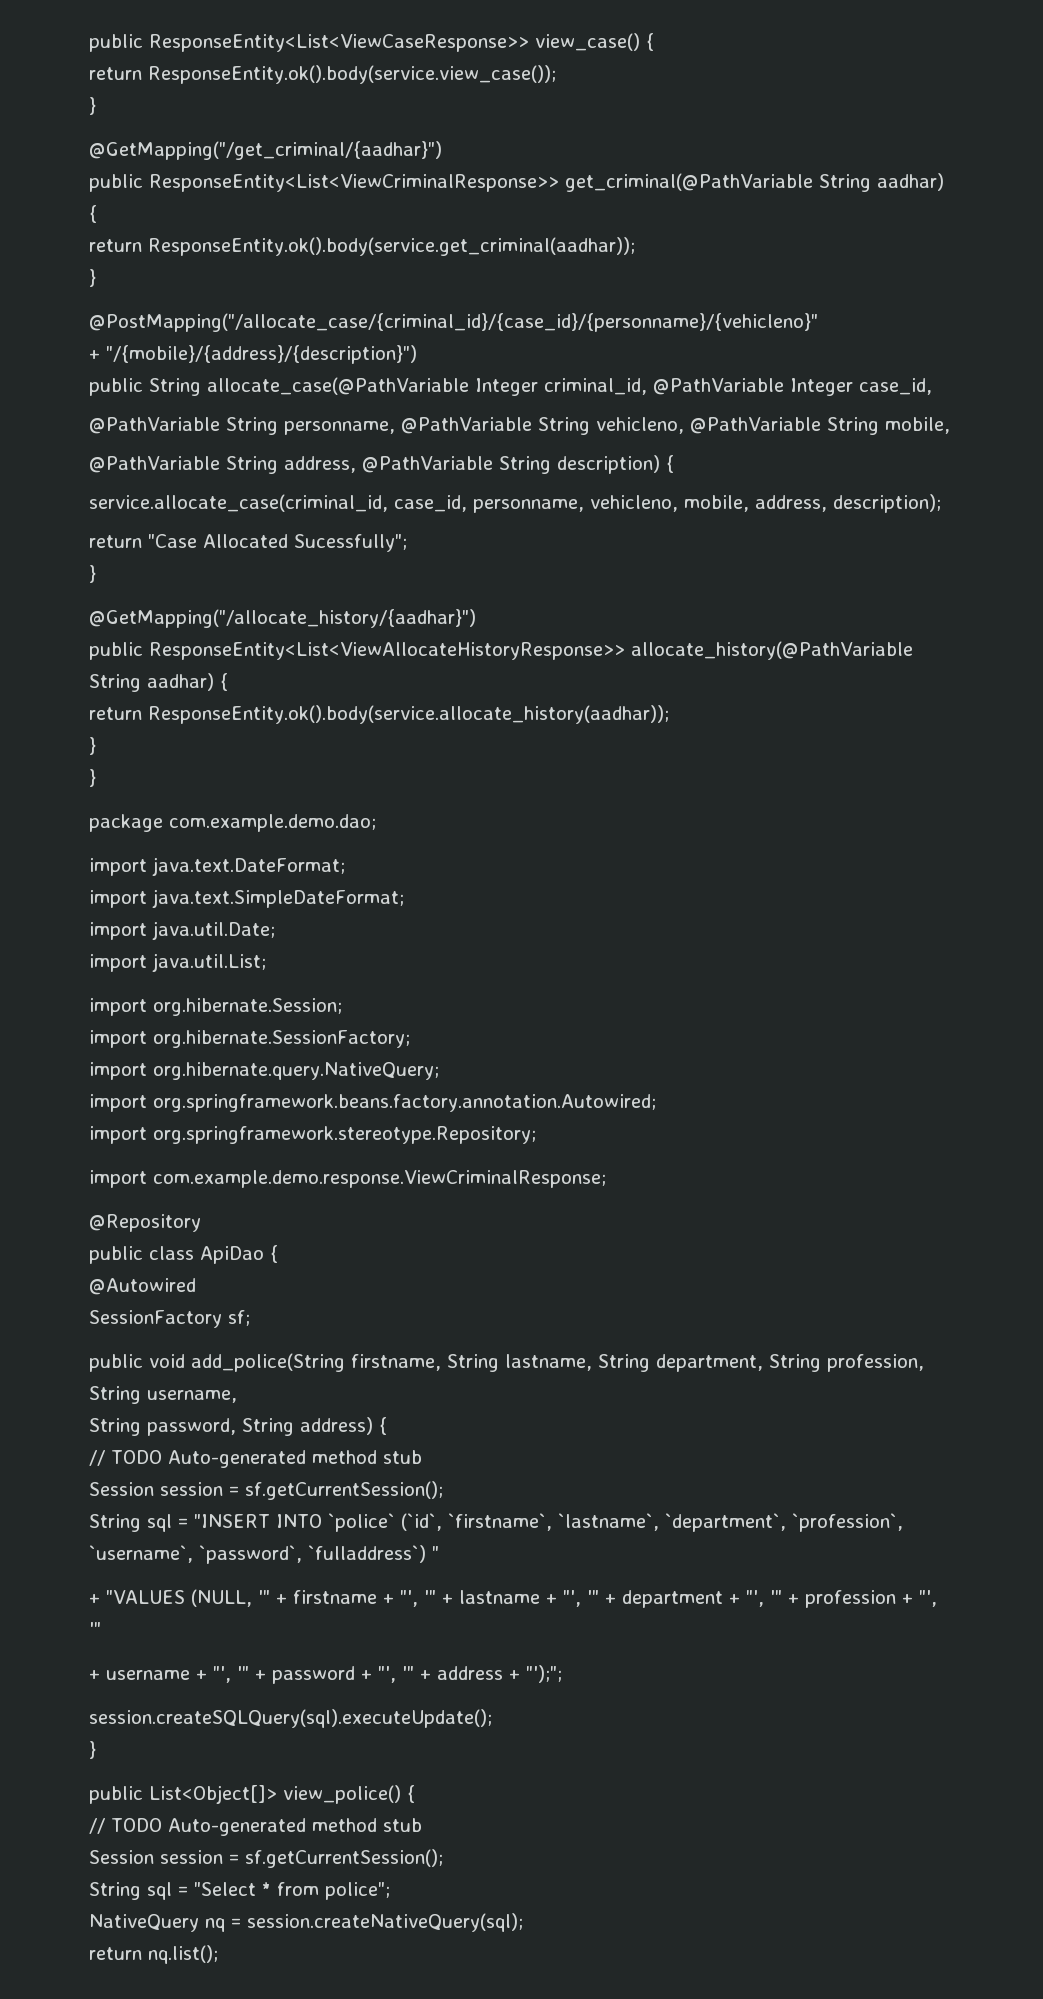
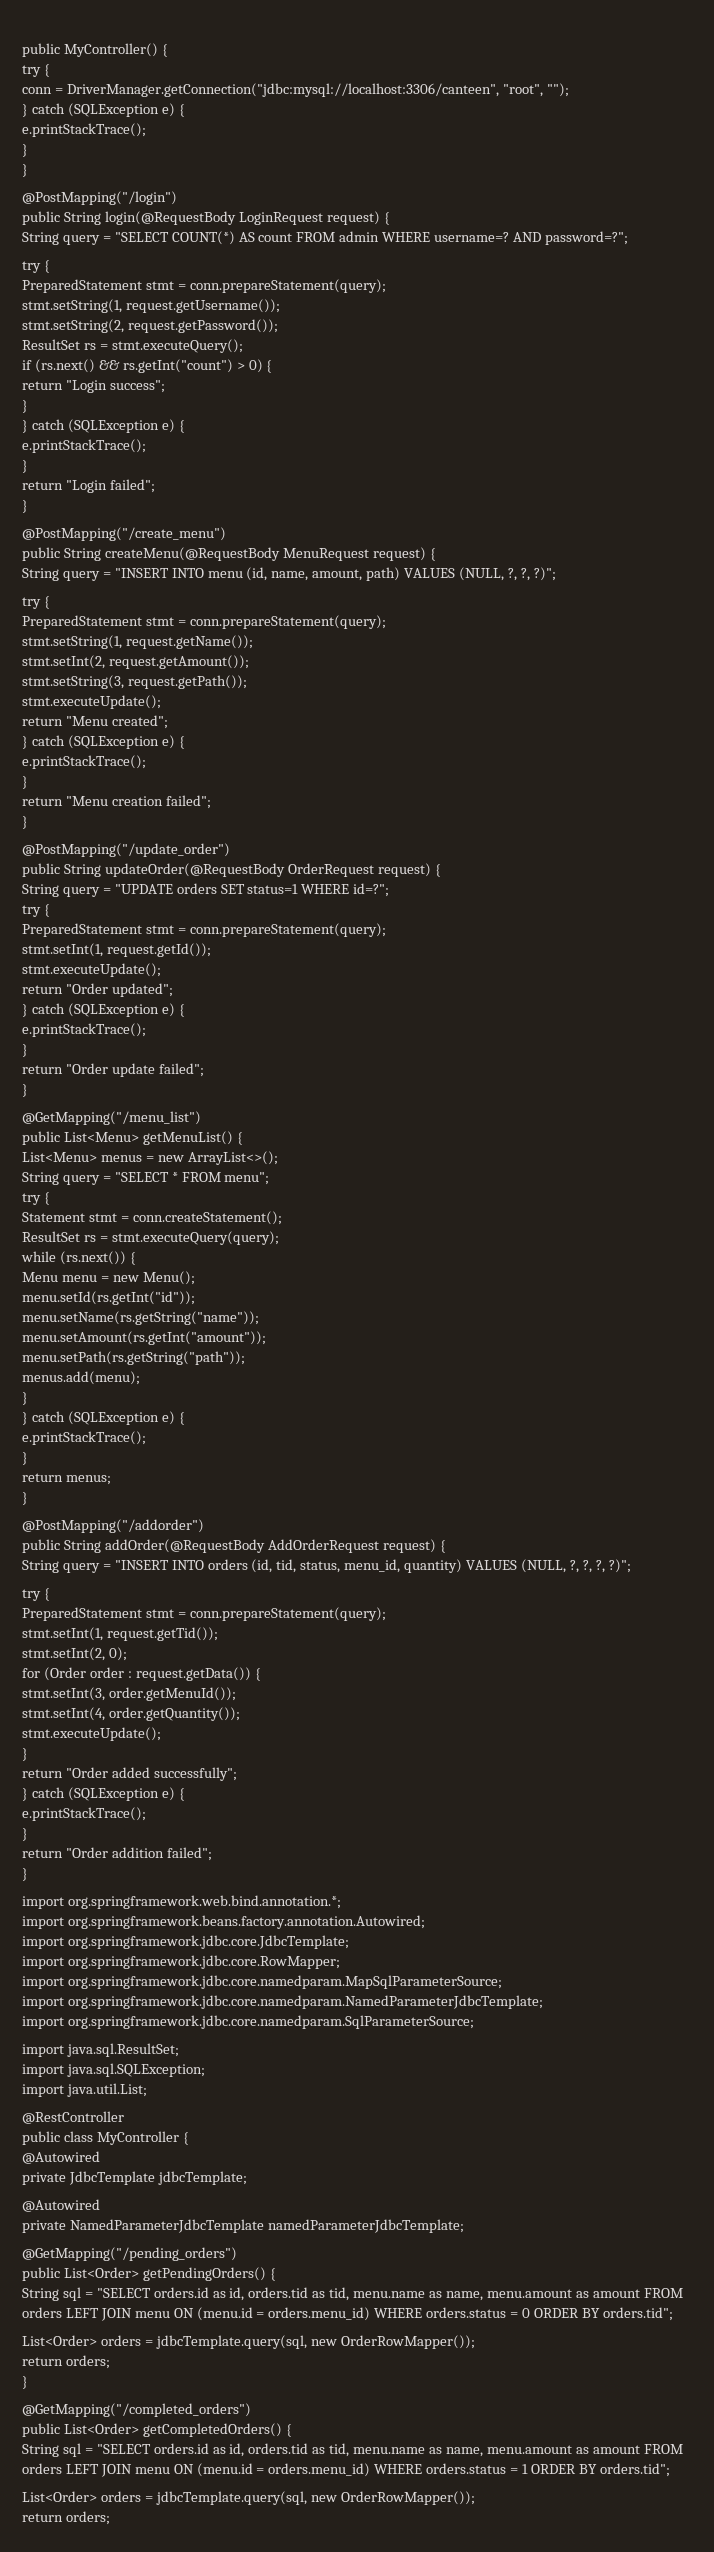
- public ResponseEntity<List<ViewCaseResponse>> view_case() {
- return ResponseEntity.ok().body(service.view_case());
- }
- @GetMapping("/get_criminal/{aadhar}")
- public ResponseEntity<List<ViewCriminalResponse>> get_criminal(@PathVariable String aadhar) {
- return ResponseEntity.ok().body(service.get_criminal(aadhar));
- }
- @PostMapping("/allocate_case/{criminal_id}/{case_id}/{personname}/{vehicleno}"
- + "/{mobile}/{address}/{description}")
- public String allocate_case(@PathVariable Integer criminal_id, @PathVariable Integer case_id,
- @PathVariable String personname, @PathVariable String vehicleno, @PathVariable String mobile,
- @PathVariable String address, @PathVariable String description) {
- service.allocate_case(criminal_id, case_id, personname, vehicleno, mobile, address, description);
- return "Case Allocated Sucessfully";
- }
- @GetMapping("/allocate_history/{aadhar}")
- public ResponseEntity<List<ViewAllocateHistoryResponse>> allocate_history(@PathVariable String aadhar) {
- return ResponseEntity.ok().body(service.allocate_history(aadhar));
+ public MyController() {
+ try {
+ conn = DriverManager.getConnection("jdbc:mysql://localhost:3306/canteen", "root", "");
+ } catch (SQLException e) {
+ e.printStackTrace();
  }
  }
- package com.example.demo.dao;
- import java.text.DateFormat;
- import java.text.SimpleDateFormat;
- import java.util.Date;
- import java.util.List;
- import org.hibernate.Session;
- import org.hibernate.SessionFactory;
- import org.hibernate.query.NativeQuery;
+ @PostMapping("/login")
+ public String login(@RequestBody LoginRequest request) {
+ String query = "SELECT COUNT(*) AS count FROM admin WHERE username=? AND password=?";
+ try {
+ PreparedStatement stmt = conn.prepareStatement(query);
+ stmt.setString(1, request.getUsername());
+ stmt.setString(2, request.getPassword());
+ ResultSet rs = stmt.executeQuery();
+ if (rs.next() && rs.getInt("count") > 0) {
+ return "Login success";
+ }
+ } catch (SQLException e) {
+ e.printStackTrace();
+ }
+ return "Login failed";
+ }
+ @PostMapping("/create_menu")
+ public String createMenu(@RequestBody MenuRequest request) {
+ String query = "INSERT INTO menu (id, name, amount, path) VALUES (NULL, ?, ?, ?)";
+ try {
+ PreparedStatement stmt = conn.prepareStatement(query);
+ stmt.setString(1, request.getName());
+ stmt.setInt(2, request.getAmount());
+ stmt.setString(3, request.getPath());
+ stmt.executeUpdate();
+ return "Menu created";
+ } catch (SQLException e) {
+ e.printStackTrace();
+ }
+ return "Menu creation failed";
+ }
+ @PostMapping("/update_order")
+ public String updateOrder(@RequestBody OrderRequest request) {
+ String query = "UPDATE orders SET status=1 WHERE id=?";
+ try {
+ PreparedStatement stmt = conn.prepareStatement(query);
+ stmt.setInt(1, request.getId());
+ stmt.executeUpdate();
+ return "Order updated";
+ } catch (SQLException e) {
+ e.printStackTrace();
+ }
+ return "Order update failed";
+ }
+ @GetMapping("/menu_list")
+ public List<Menu> getMenuList() {
+ List<Menu> menus = new ArrayList<>();
+ String query = "SELECT * FROM menu";
+ try {
+ Statement stmt = conn.createStatement();
+ ResultSet rs = stmt.executeQuery(query);
+ while (rs.next()) {
+ Menu menu = new Menu();
+ menu.setId(rs.getInt("id"));
+ menu.setName(rs.getString("name"));
+ menu.setAmount(rs.getInt("amount"));
+ menu.setPath(rs.getString("path"));
+ menus.add(menu);
+ }
+ } catch (SQLException e) {
+ e.printStackTrace();
+ }
+ return menus;
+ }
+ @PostMapping("/addorder")
+ public String addOrder(@RequestBody AddOrderRequest request) {
+ String query = "INSERT INTO orders (id, tid, status, menu_id, quantity) VALUES (NULL, ?, ?, ?, ?)";
+ try {
+ PreparedStatement stmt = conn.prepareStatement(query);
+ stmt.setInt(1, request.getTid());
+ stmt.setInt(2, 0);
+ for (Order order : request.getData()) {
+ stmt.setInt(3, order.getMenuId());
+ stmt.setInt(4, order.getQuantity());
+ stmt.executeUpdate();
+ }
+ return "Order added successfully";
+ } catch (SQLException e) {
+ e.printStackTrace();
+ }
+ return "Order addition failed";
+ }
+ import org.springframework.web.bind.annotation.*;
- import org.springframework.stereotype.Repository;
- import com.example.demo.response.ViewCriminalResponse;
- @Repository
+ import org.springframework.jdbc.core.JdbcTemplate;
+ import org.springframework.jdbc.core.RowMapper;
+ import org.springframework.jdbc.core.namedparam.MapSqlParameterSource;
+ import org.springframework.jdbc.core.namedparam.NamedParameterJdbcTemplate;
+ import org.springframework.jdbc.core.namedparam.SqlParameterSource;
+ import java.sql.ResultSet;
+ import java.sql.SQLException;
+ import java.util.List;
+ @RestController
- public class ApiDao {
+ public class MyController {
- SessionFactory sf;
- public void add_police(String firstname, String lastname, String department, String profession, String username,
- String password, String address) {
- // TODO Auto-generated method stub
- Session session = sf.getCurrentSession();
- String sql = "INSERT INTO `police` (`id`, `firstname`, `lastname`, `department`, `profession`, `username`, `password`, `fulladdress`) "
- + "VALUES (NULL, '" + firstname + "', '" + lastname + "', '" + department + "', '" + profession + "', '"
- + username + "', '" + password + "', '" + address + "');";
- session.createSQLQuery(sql).executeUpdate();
+ private JdbcTemplate jdbcTemplate;
+ @Autowired
+ private NamedParameterJdbcTemplate namedParameterJdbcTemplate;
+ @GetMapping("/pending_orders")
+ public List<Order> getPendingOrders() {
+ String sql = "SELECT orders.id as id, orders.tid as tid, menu.name as name, menu.amount as amount FROM orders LEFT JOIN menu ON (menu.id = orders.menu_id) WHERE orders.status = 0 ORDER BY orders.tid";
+ List<Order> orders = jdbcTemplate.query(sql, new OrderRowMapper());
+ return orders;
  }
- public List<Object[]> view_police() {
- // TODO Auto-generated method stub
- Session session = sf.getCurrentSession();
- String sql = "Select * from police";
- NativeQuery nq = session.createNativeQuery(sql);
- return nq.list();
+ @GetMapping("/completed_orders")
+ public List<Order> getCompletedOrders() {
+ String sql = "SELECT orders.id as id, orders.tid as tid, menu.name as name, menu.amount as amount FROM orders LEFT JOIN menu ON (menu.id = orders.menu_id) WHERE orders.status = 1 ORDER BY orders.tid";
+ List<Order> orders = jdbcTemplate.query(sql, new OrderRowMapper());
+ return orders;

